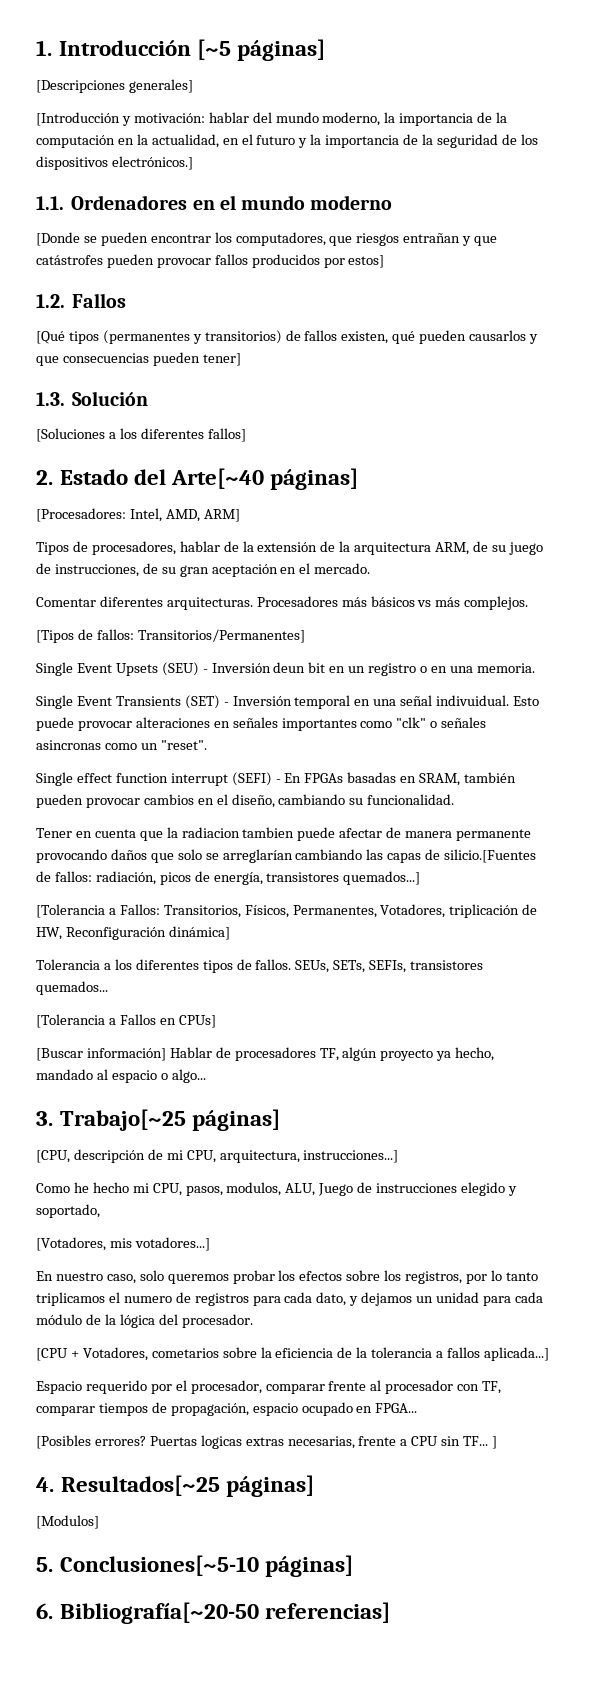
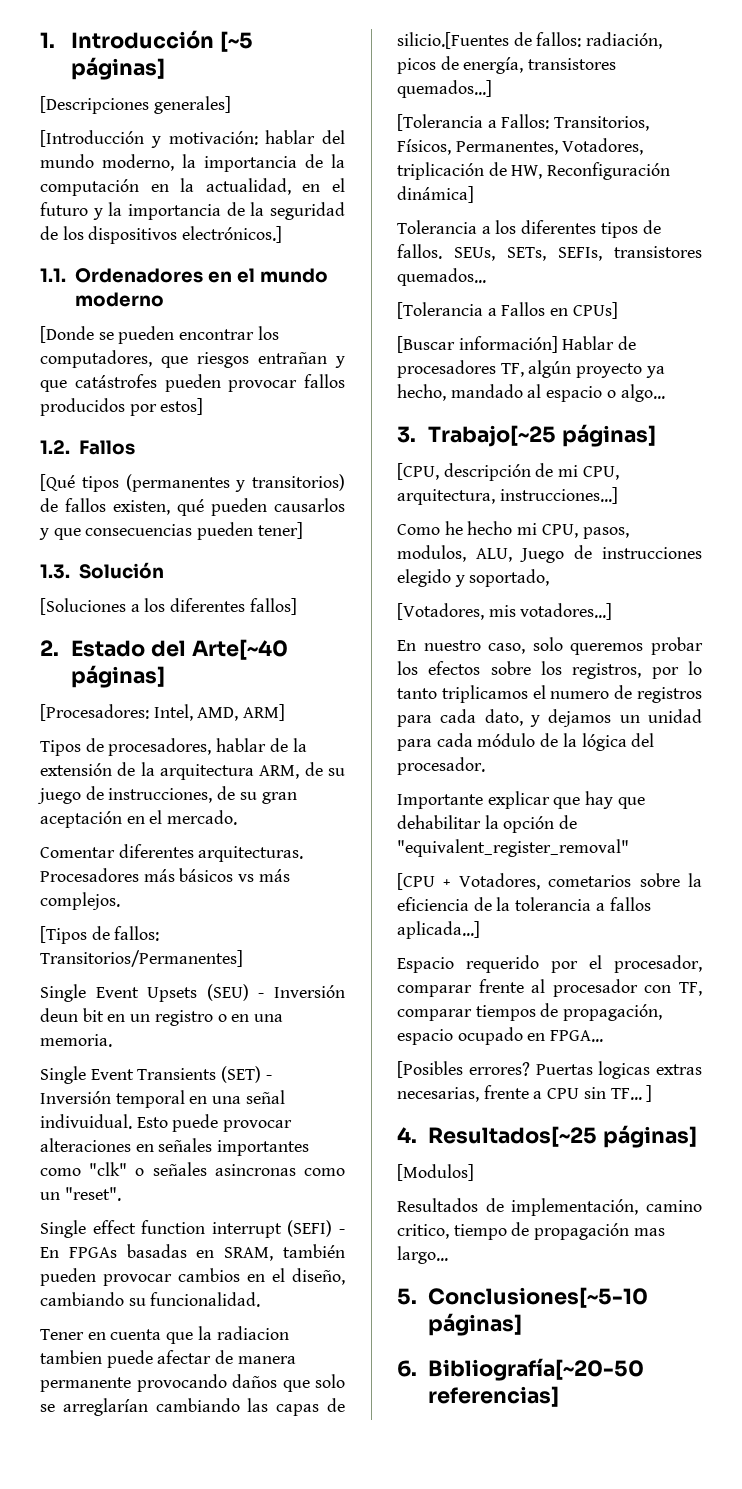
+ Importante explicar que hay que dehabilitar la opción de "equivalent_register_removal"
+ Resultados de implementación, camino critico, tiempo de propagación mas largo...

